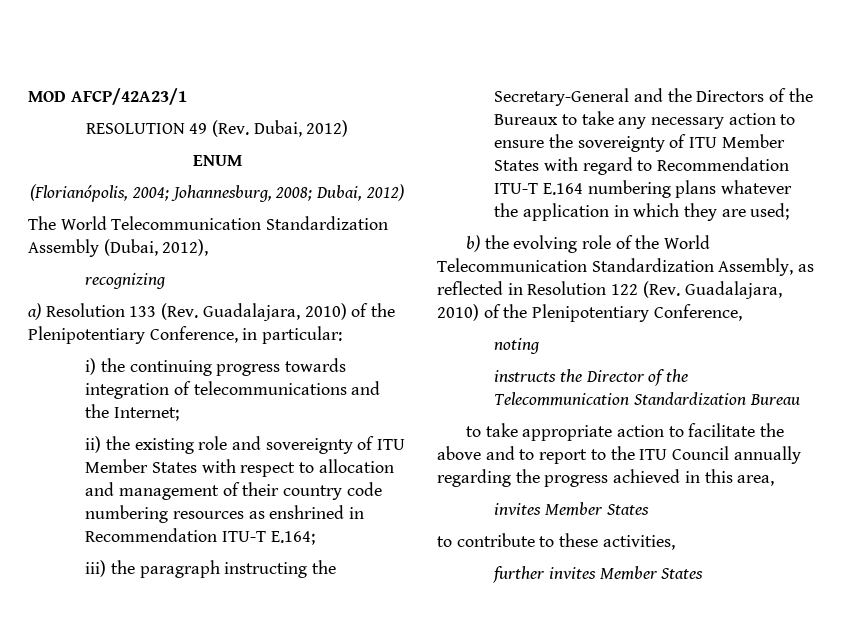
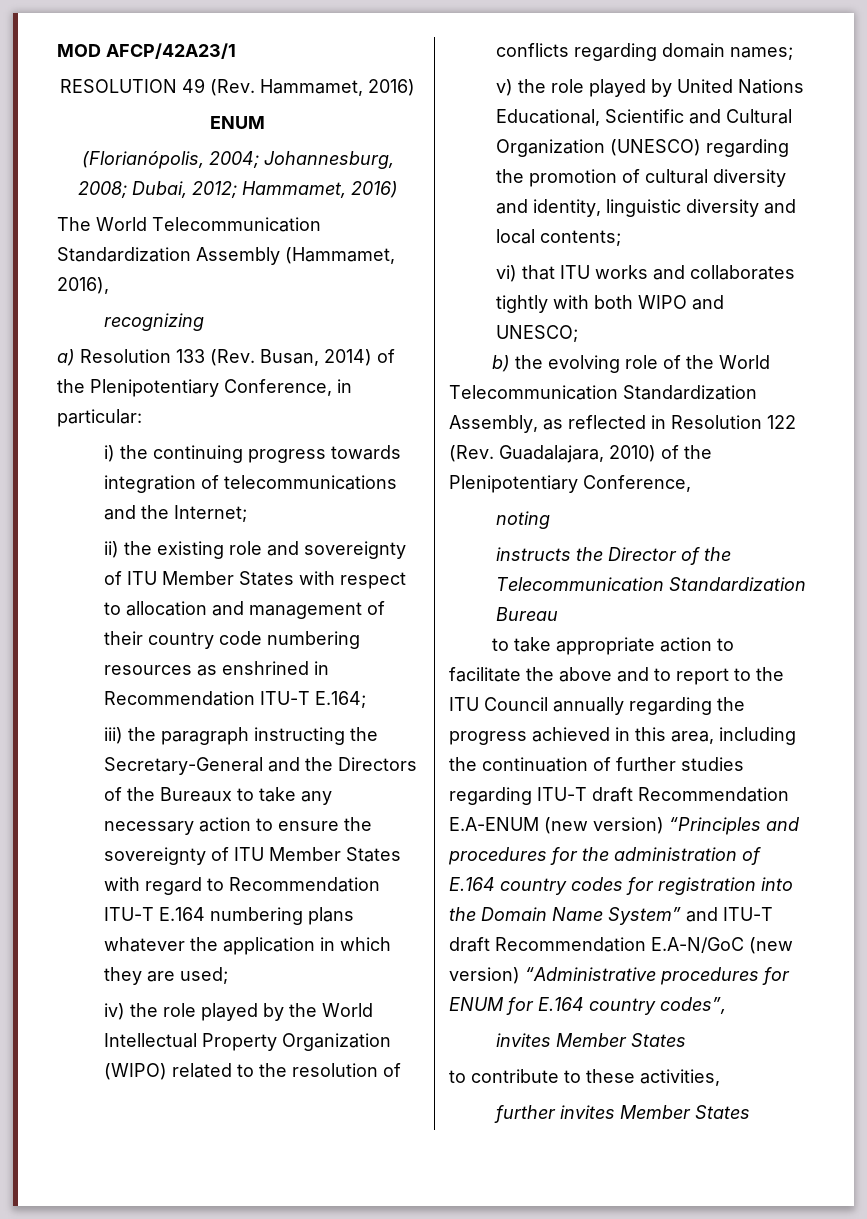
- RESOLUTION 49 (Rev. Dubai, 2012)
+ RESOLUTION 49 (Rev. Hammamet, 2016)
- (Florianópolis, 2004; Johannesburg, 2008; Dubai, 2012)
+ (Florianópolis, 2004; Johannesburg, 2008; Dubai, 2012; Hammamet, 2016)
- The World Telecommunication Standardization Assembly (Dubai, 2012),
+ The World Telecommunication Standardization Assembly (Hammamet, 2016),
- a) Resolution 133 (Rev. Guadalajara, 2010) of the Plenipotentiary Conference, in particular:
+ a) Resolution 133 (Rev. Busan, 2014) of the Plenipotentiary Conference, in particular:
+ iv) the role played by the World Intellectual Property Organization (WIPO) related to the resolution of conflicts regarding domain names;
+ v) the role played by United Nations Educational, Scientific and Cultural Organization (UNESCO) regarding the promotion of cultural diversity and identity, linguistic diversity and local contents;
+ vi) that ITU works and collaborates tightly with both WIPO and UNESCO;
- to take appropriate action to facilitate the above and to report to the ITU Council annually regarding the progress achieved in this area,
+ to take appropriate action to facilitate the above and to report to the ITU Council annually regarding the progress achieved in this area, including the continuation of further studies regarding ITU-T draft Recommendation E.A-ENUM (new version) “Principles and procedures for the administration of E.164 country codes for registration into the Domain Name System” and ITU-T draft Recommendation E.A-N/GoC (new version) “Administrative procedures for ENUM for E.164 country codes”,

